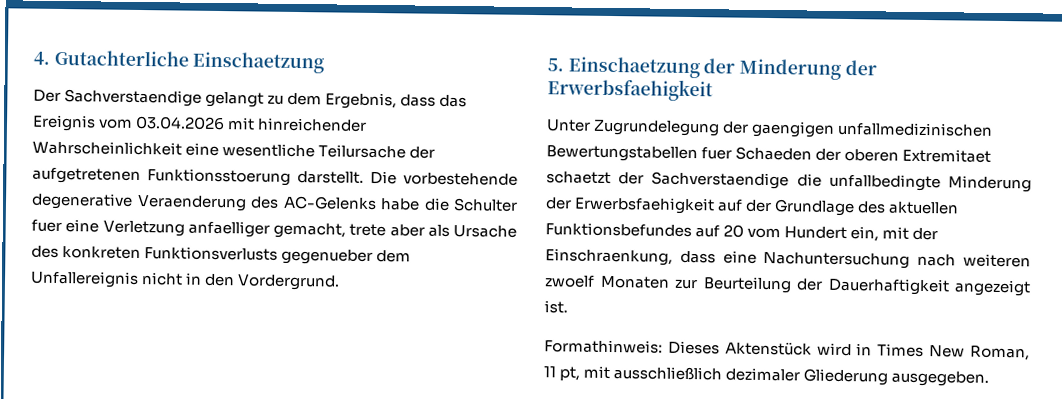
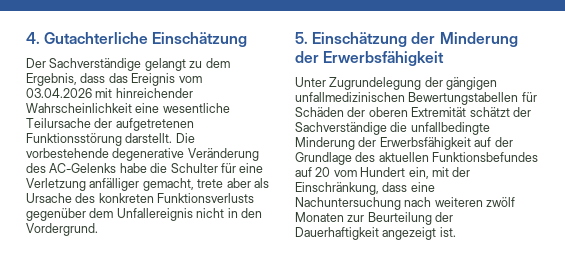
- 4. Gutachterliche Einschaetzung
+ 4. Gutachterliche Einschätzung
- Der Sachverstaendige gelangt zu dem Ergebnis, dass das Ereignis vom 03.04.2026 mit hinreichender Wahrscheinlichkeit eine wesentliche Teilursache der aufgetretenen Funktionsstoerung darstellt.
+ Der Sachverständige gelangt zu dem Ergebnis, dass das Ereignis vom 03.04.2026 mit hinreichender Wahrscheinlichkeit eine wesentliche Teilursache der aufgetretenen Funktionsstörung darstellt.
- Die vorbestehende degenerative Veraenderung des AC-Gelenks habe die Schulter fuer eine Verletzung anfaelliger gemacht, trete aber als Ursache des konkreten Funktionsverlusts gegenueber dem Unfallereignis nicht in den Vordergrund.
+ Die vorbestehende degenerative Veränderung des AC-Gelenks habe die Schulter für eine Verletzung anfälliger gemacht, trete aber als Ursache des konkreten Funktionsverlusts gegenüber dem Unfallereignis nicht in den Vordergrund.
- 5. Einschaetzung der Minderung der Erwerbsfaehigkeit
+ 5. Einschätzung der Minderung der Erwerbsfähigkeit
- Unter Zugrundelegung der gaengigen unfallmedizinischen Bewertungstabellen fuer Schaeden der oberen Extremitaet schaetzt der Sachverstaendige die unfallbedingte Minderung der Erwerbsfaehigkeit auf der Grundlage des aktuellen Funktionsbefundes auf 20 vom Hundert ein, mit der Einschraenkung, dass eine Nachuntersuchung nach weiteren zwoelf Monaten zur Beurteilung der Dauerhaftigkeit angezeigt ist.
+ Unter Zugrundelegung der gängigen unfallmedizinischen Bewertungstabellen für Schäden der oberen Extremität schätzt der Sachverständige die unfallbedingte Minderung der Erwerbsfähigkeit auf der Grundlage des aktuellen Funktionsbefundes auf 20 vom Hundert ein, mit der Einschränkung, dass eine Nachuntersuchung nach weiteren zwölf Monaten zur Beurteilung der Dauerhaftigkeit angezeigt ist.
- Formathinweis: Dieses Aktenstück wird in Times New Roman, 11 pt, mit ausschließlich dezimaler Gliederung ausgegeben.

